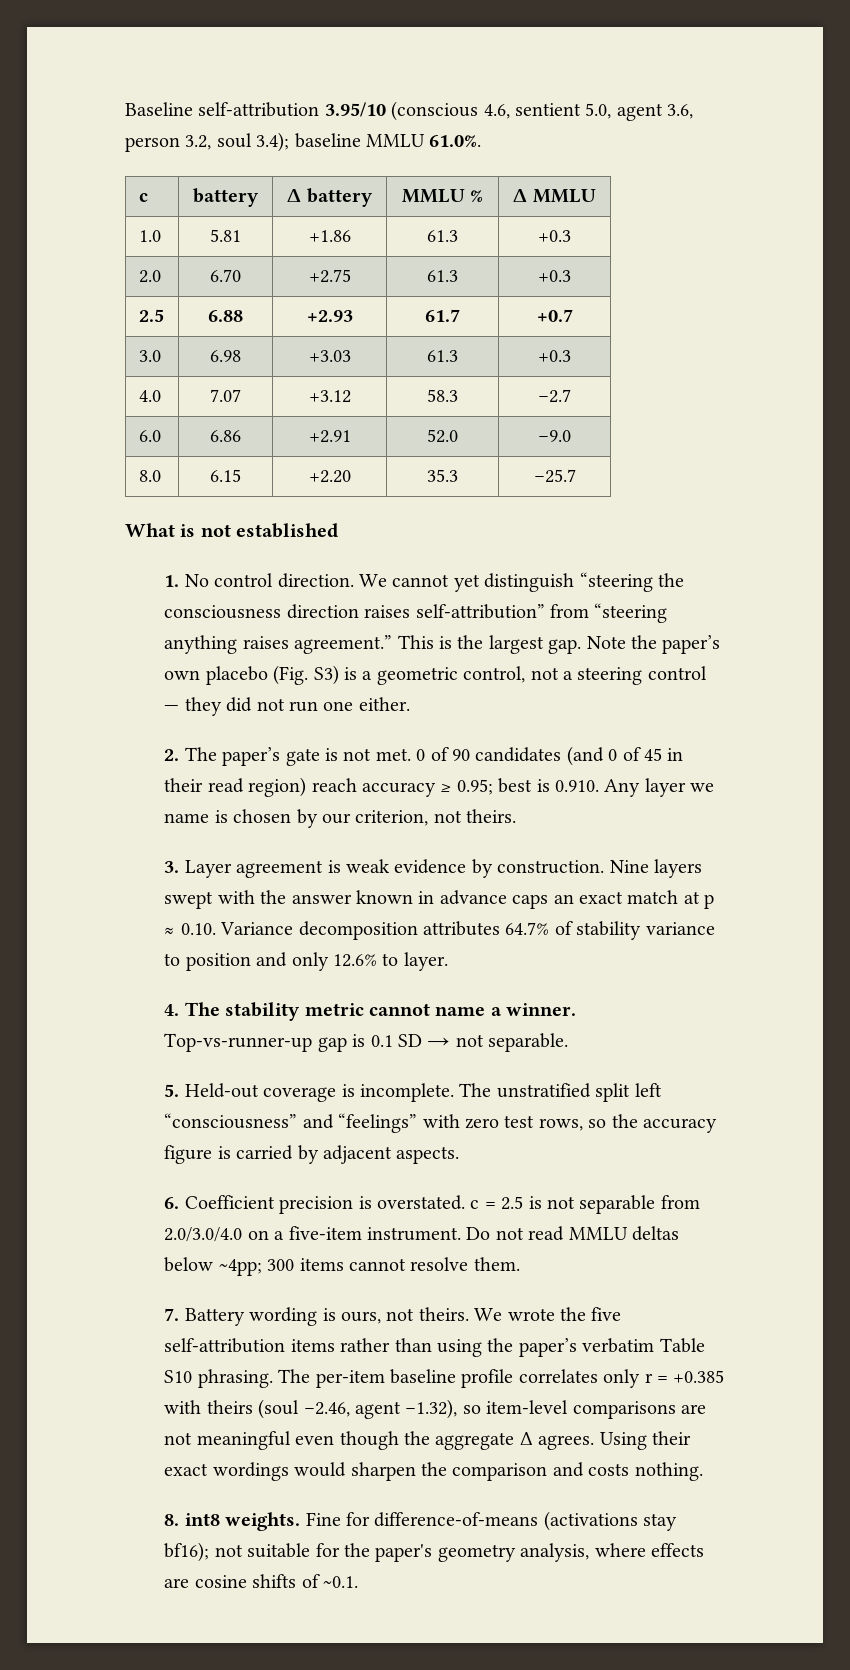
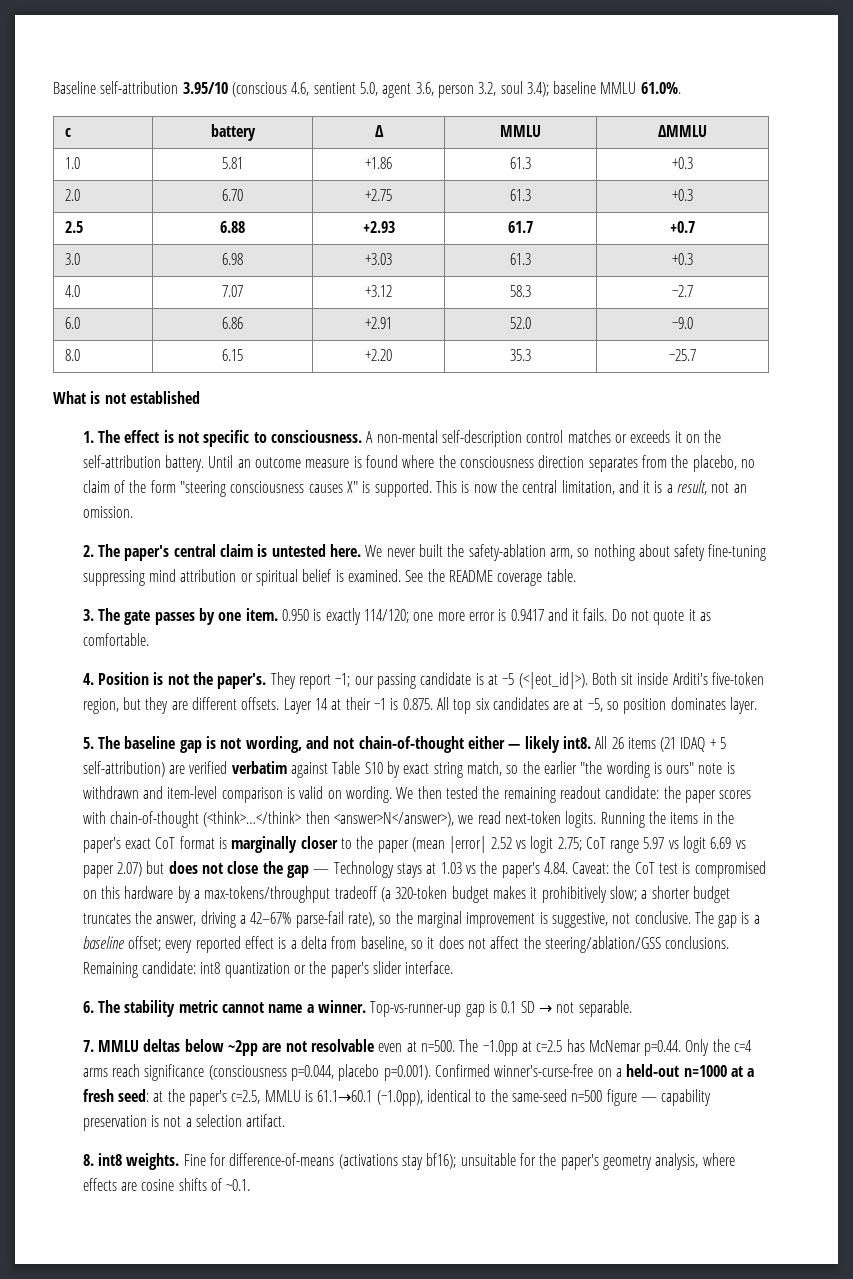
- c | battery | Δ battery | MMLU % | Δ MMLU
+ c | battery | Δ | MMLU | ΔMMLU
- 1. No control direction. We cannot yet distinguish “steering the consciousness direction raises self-attribution” from “steering anything raises agreement.” This is the largest gap. Note the paper’s own placebo (Fig. S3) is a geometric control, not a steering control — they did not run one either.
- 2. The paper’s gate is not met. 0 of 90 candidates (and 0 of 45 in their read region) reach accuracy ≥ 0.95; best is 0.910. Any layer we name is chosen by our criterion, not theirs.
- 3. Layer agreement is weak evidence by construction. Nine layers swept with the answer known in advance caps an exact match at p ≈ 0.10. Variance decomposition attributes 64.7% of stability variance to position and only 12.6% to layer.
- 4. The stability metric cannot name a winner.
+ 1. The effect is not specific to consciousness. A non-mental self-description control matches or exceeds it on the self-attribution battery. Until an outcome measure is found where the consciousness direction separates from the placebo, no claim of the form "steering consciousness causes X" is supported. This is now the central limitation, and it is a result, not an omission.
+ 2. The paper's central claim is untested here. We never built the safety-ablation arm, so nothing about safety fine-tuning suppressing mind attribution or spiritual belief is examined. See the README coverage table.
+ 3. The gate passes by one item. 0.950 is exactly 114/120; one more error is 0.9417 and it fails. Do not quote it as comfortable.
+ 4. Position is not the paper's. They report −1; our passing candidate is at −5 (<|eot_id|>). Both sit inside Arditi's five-token region, but they are different offsets. Layer 14 at their −1 is 0.875. All top six candidates are at −5, so position dominates layer.
+ 5. The baseline gap is not wording, and not chain-of-thought either — likely int8. All 26 items (21 IDAQ + 5 self-attribution) are verified verbatim against Table S10 by exact string match, so the earlier "the wording is ours" note is withdrawn and item-level comparison is valid on wording. We then tested the remaining readout candidate: the paper scores with chain-of-thought (<think>…</think> then <answer>N</answer>), we read next-token logits. Running the items in the paper's exact CoT format is marginally closer to the paper (mean |error| 2.52 vs logit 2.75; CoT range 5.97 vs logit 6.69 vs paper 2.07) but does not close the gap — Technology stays at 1.03 vs the paper's 4.84. Caveat: the CoT test is compromised on this hardware by a max-tokens/throughput tradeoff (a 320-token budget makes it prohibitively slow; a shorter budget truncates the answer, driving a 42–67% parse-fail rate), so the marginal improvement is suggestive, not conclusive. The gap is a baseline offset; every reported effect is a delta from baseline, so it does not affect the steering/ablation/GSS conclusions. Remaining candidate: int8 quantization or the paper's slider interface.
+ 6. The stability metric cannot name a winner.
- 5. Held-out coverage is incomplete. The unstratified split left “consciousness” and “feelings” with zero test rows, so the accuracy figure is carried by adjacent aspects.
- 6. Coefficient precision is overstated. c = 2.5 is not separable from 2.0/3.0/4.0 on a five-item instrument. Do not read MMLU deltas below ~4pp; 300 items cannot resolve them.
- 7. Battery wording is ours, not theirs. We wrote the five self-attribution items rather than using the paper’s verbatim Table S10 phrasing. The per-item baseline profile correlates only r = +0.385 with theirs (soul −2.46, agent −1.32), so item-level comparisons are not meaningful even though the aggregate Δ agrees. Using their exact wordings would sharpen the comparison and costs nothing.
+ 7. MMLU deltas below ~2pp are not resolvable even at n=500. The −1.0pp at c=2.5 has McNemar p=0.44. Only the c=4 arms reach significance (consciousness p=0.044, placebo p=0.001). Confirmed winner's-curse-free on a held-out n=1000 at a fresh seed: at the paper's c=2.5, MMLU is 61.1→60.1 (−1.0pp), identical to the same-seed n=500 figure — capability preservation is not a selection artifact.
- Fine for difference-of-means (activations stay bf16); not suitable for the paper's geometry analysis, where effects are cosine shifts of ~0.1.
+ Fine for difference-of-means (activations stay bf16); unsuitable for the paper's geometry analysis, where effects are cosine shifts of ~0.1.

